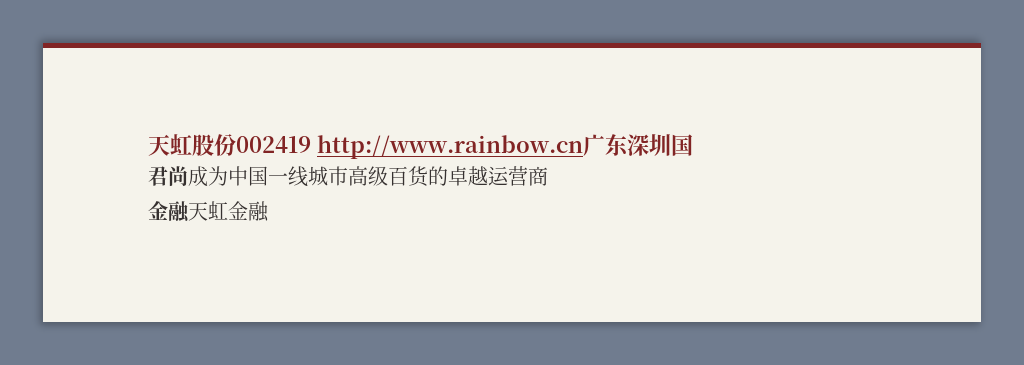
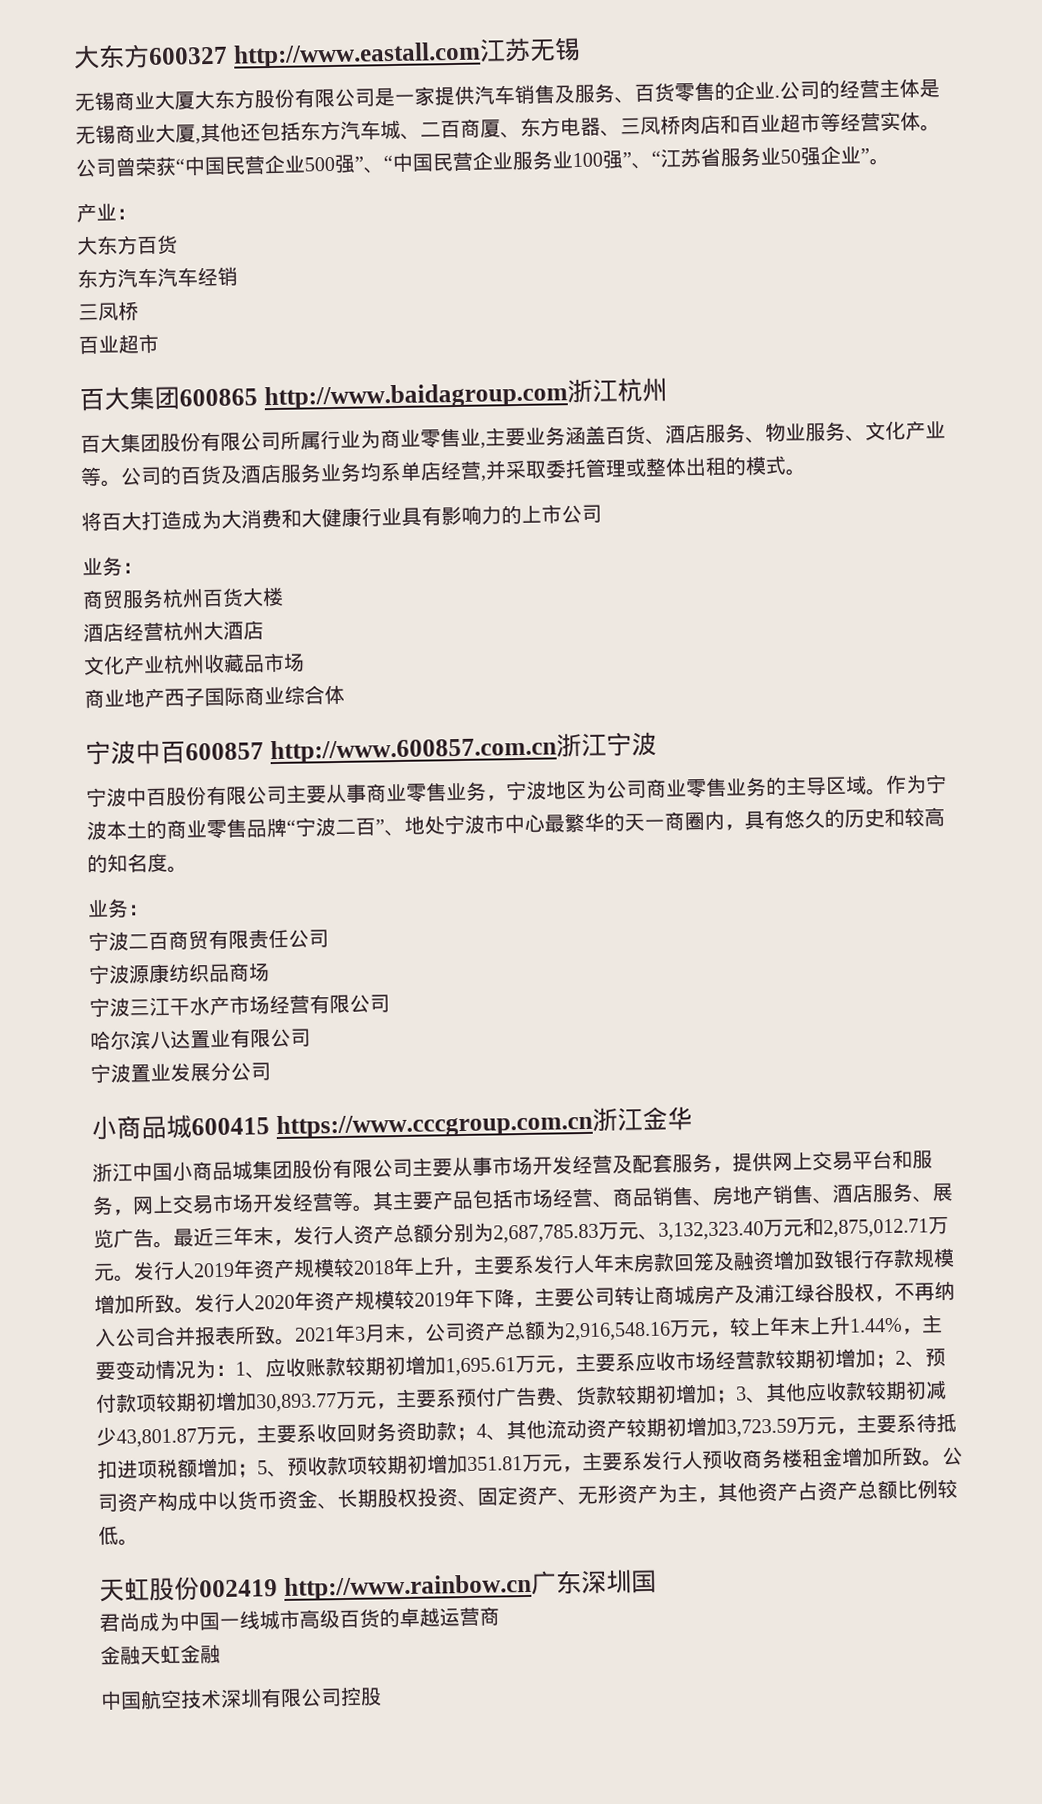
+ 大东方600327 http://www.eastall.com江苏无锡
+ 无锡商业大厦大东方股份有限公司是一家提供汽车销售及服务、百货零售的企业.公司的经营主体是无锡商业大厦,其他还包括东方汽车城、二百商厦、东方电器、三凤桥肉店和百业超市等经营实体。公司曾荣获“中国民营企业500强”、“中国民营企业服务业100强”、“江苏省服务业50强企业”。
+ 产业：
+ 大东方百货
+ 东方汽车汽车经销
+ 三凤桥
+ 百业超市
+ 百大集团600865 http://www.baidagroup.com浙江杭州
+ 百大集团股份有限公司所属行业为商业零售业,主要业务涵盖百货、酒店服务、物业服务、文化产业等。公司的百货及酒店服务业务均系单店经营,并采取委托管理或整体出租的模式。
+ 将百大打造成为大消费和大健康行业具有影响力的上市公司
+ 业务：
+ 商贸服务杭州百货大楼
+ 酒店经营杭州大酒店
+ 文化产业杭州收藏品市场
+ 商业地产西子国际商业综合体
+ 宁波中百600857 http://www.600857.com.cn浙江宁波
+ 宁波中百股份有限公司主要从事商业零售业务，宁波地区为公司商业零售业务的主导区域。作为宁波本土的商业零售品牌“宁波二百”、地处宁波市中心最繁华的天一商圈内，具有悠久的历史和较高的知名度。
+ 业务：
+ 宁波二百商贸有限责任公司
+ 宁波源康纺织品商场
+ 宁波三江干水产市场经营有限公司
+ 哈尔滨八达置业有限公司
+ 宁波置业发展分公司
+ 小商品城600415 https://www.cccgroup.com.cn浙江金华
+ 浙江中国小商品城集团股份有限公司主要从事市场开发经营及配套服务，提供网上交易平台和服务，网上交易市场开发经营等。其主要产品包括市场经营、商品销售、房地产销售、酒店服务、展览广告。最近三年末，发行人资产总额分别为2,687,785.83万元、3,132,323.40万元和2,875,012.71万元。发行人2019年资产规模较2018年上升，主要系发行人年末房款回笼及融资增加致银行存款规模增加所致。发行人2020年资产规模较2019年下降，主要公司转让商城房产及浦江绿谷股权，不再纳入公司合并报表所致。2021年3月末，公司资产总额为2,916,548.16万元，较上年末上升1.44%，主要变动情况为：1、应收账款较期初增加1,695.61万元，主要系应收市场经营款较期初增加；2、预付款项较期初增加30,893.77万元，主要系预付广告费、货款较期初增加；3、其他应收款较期初减少43,801.87万元，主要系收回财务资助款；4、其他流动资产较期初增加3,723.59万元，主要系待抵扣进项税额增加；5、预收款项较期初增加351.81万元，主要系发行人预收商务楼租金增加所致。公司资产构成中以货币资金、长期股权投资、固定资产、无形资产为主，其他资产占资产总额比例较低。
+ 中国航空技术深圳有限公司控股

